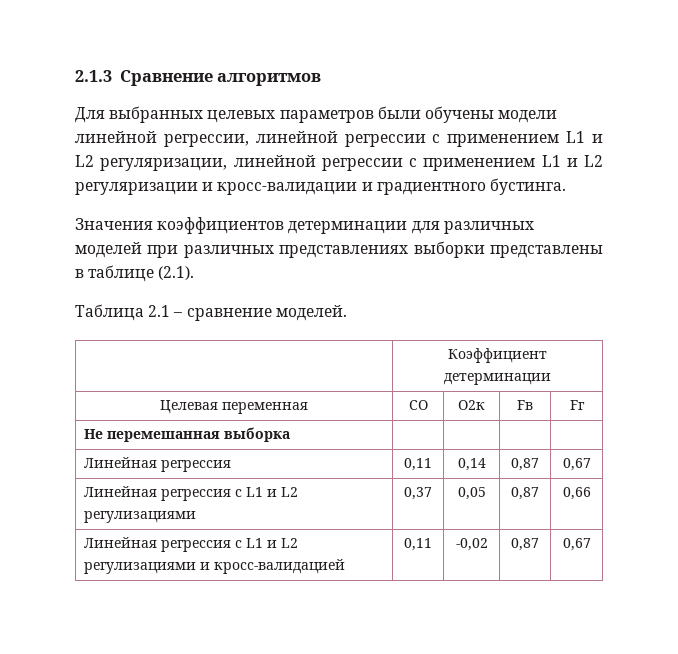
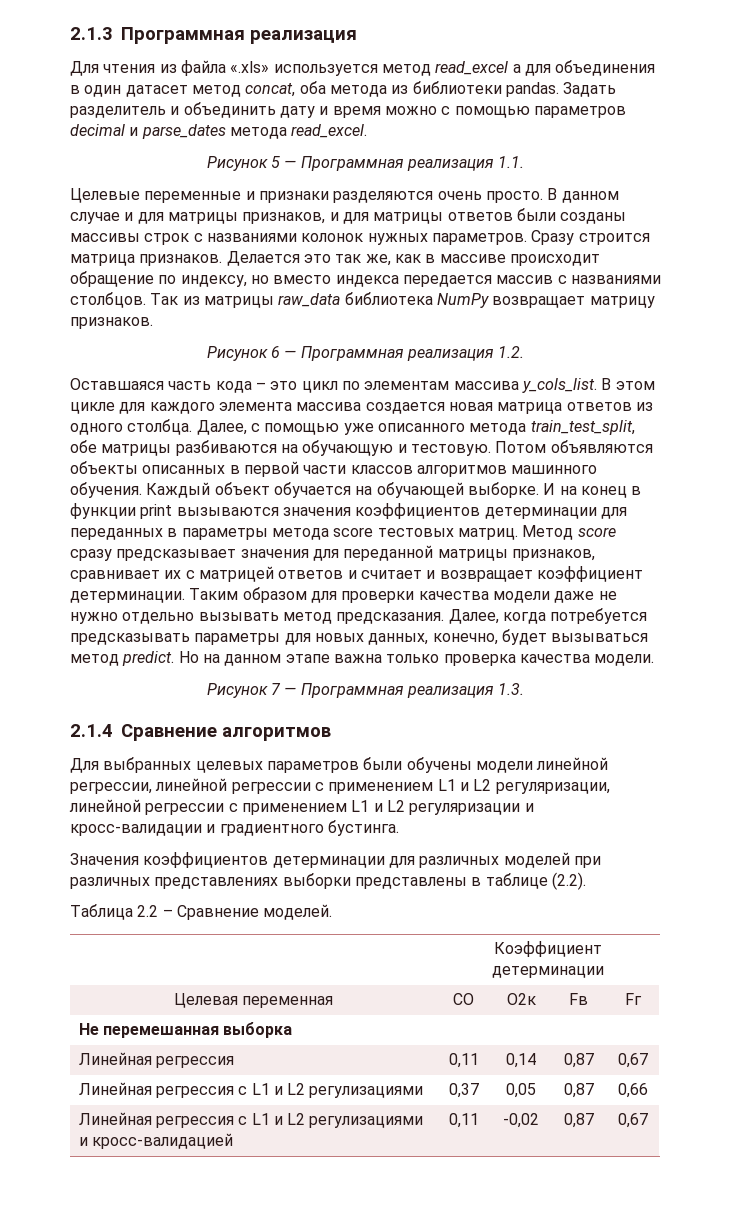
- 2.1.3 Сравнение алгоритмов
+ 2.1.3 Программная реализация
+ Для чтения из файла «.xls» используется метод read_excel а для объединения в один датасет метод concat, оба метода из библиотеки pandas. Задать разделитель и объединить дату и время можно с помощью параметров decimal и parse_dates метода read_excel.
+ Рисунок 5 — Программная реализация 1.1.
+ Целевые переменные и признаки разделяются очень просто. В данном случае и для матрицы признаков, и для матрицы ответов были созданы массивы строк с названиями колонок нужных параметров. Сразу строится матрица признаков. Делается это так же, как в массиве происходит обращение по индексу, но вместо индекса передается массив с названиями столбцов. Так из матрицы raw_data библиотека NumPy возвращает матрицу признаков.
+ Рисунок 6 — Программная реализация 1.2.
+ Оставшаяся часть кода – это цикл по элементам массива y_cols_list. В этом цикле для каждого элемента массива создается новая матрица ответов из одного столбца. Далее, с помощью уже описанного метода train_test_split, обе матрицы разбиваются на обучающую и тестовую. Потом объявляются объекты описанных в первой части классов алгоритмов машинного обучения. Каждый объект обучается на обучающей выборке. И на конец в функции print вызываются значения коэффициентов детерминации для переданных в параметры метода score тестовых матриц. Метод score сразу предсказывает значения для переданной матрицы признаков, сравнивает их с матрицей ответов и считает и возвращает коэффициент детерминации. Таким образом для проверки качества модели даже не нужно отдельно вызывать метод предсказания. Далее, когда потребуется предсказывать параметры для новых данных, конечно, будет вызываться метод predict. Но на данном этапе важна только проверка качества модели.
+ Рисунок 7 — Программная реализация 1.3.
+ 2.1.4 Сравнение алгоритмов
- Значения коэффициентов детерминации для различных моделей при различных представлениях выборки представлены в таблице (2.1).
+ Значения коэффициентов детерминации для различных моделей при различных представлениях выборки представлены в таблице (2.2).
- Таблица 2.1 – сравнение моделей.
+ Таблица 2.2 – Сравнение моделей.

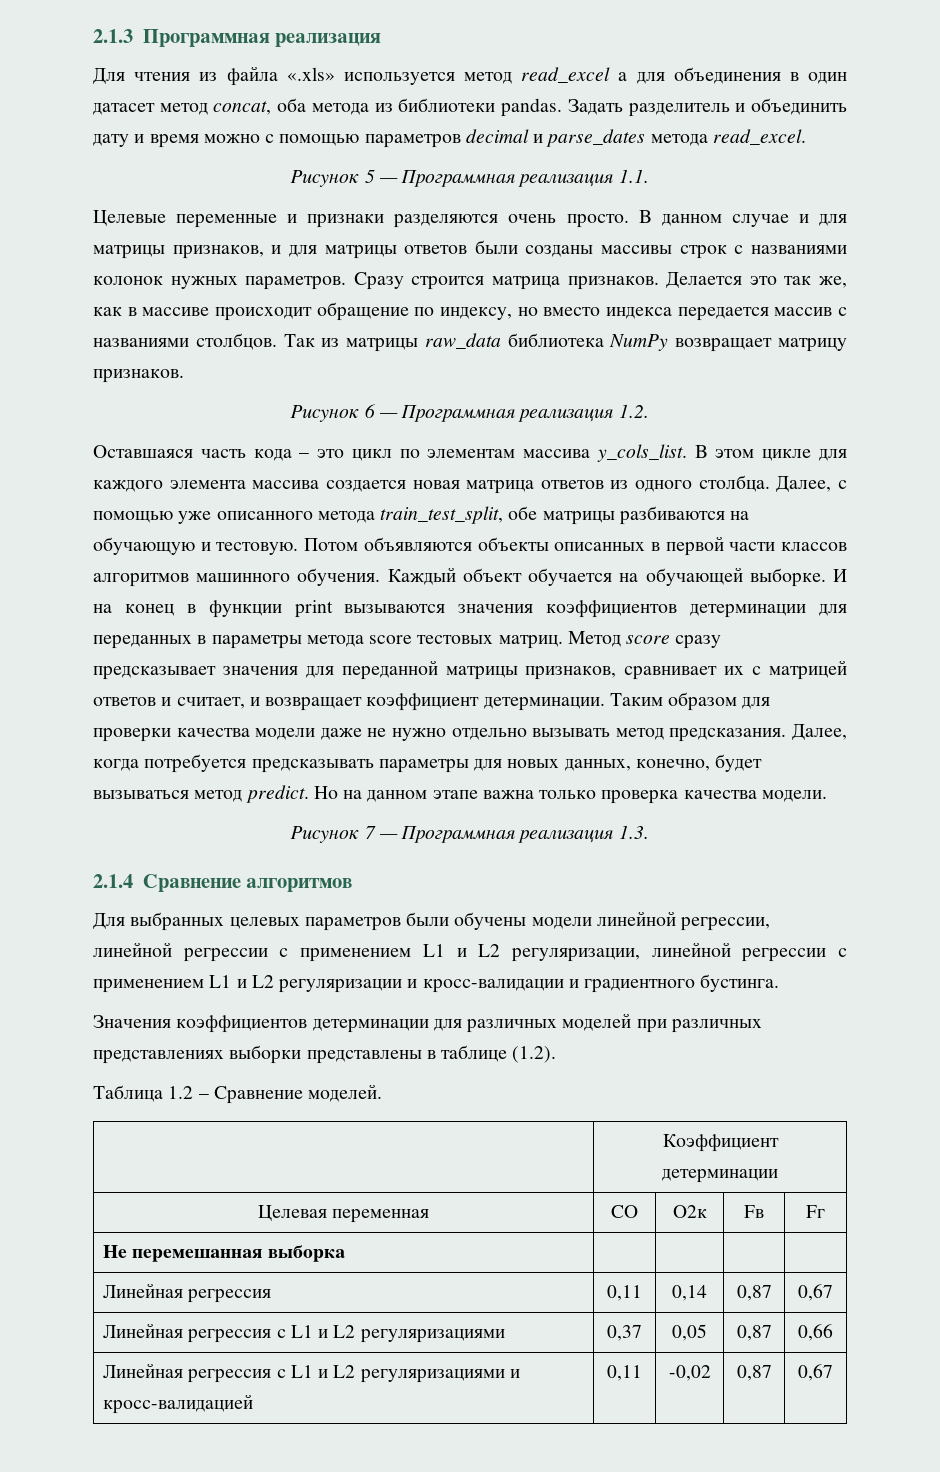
- Метод score сразу предсказывает значения для переданной матрицы признаков, сравнивает их с матрицей ответов и считает и возвращает коэффициент детерминации.
+ Метод score сразу предсказывает значения для переданной матрицы признаков, сравнивает их с матрицей ответов и считает, и возвращает коэффициент детерминации.
- Значения коэффициентов детерминации для различных моделей при различных представлениях выборки представлены в таблице (2.2).
+ Значения коэффициентов детерминации для различных моделей при различных представлениях выборки представлены в таблице (1.2).
- Таблица 2.2 – Сравнение моделей.
+ Таблица 1.2 – Сравнение моделей.
- Линейная регрессия с L1 и L2 регулизациями | 0,37 | 0,05 | 0,87 | 0,66
+ Линейная регрессия с L1 и L2 регуляризациями | 0,37 | 0,05 | 0,87 | 0,66
- Линейная регрессия с L1 и L2 регулизациями и кросс-валидацией | 0,11 | -0,02 | 0,87 | 0,67
+ Линейная регрессия с L1 и L2 регуляризациями и кросс-валидацией | 0,11 | -0,02 | 0,87 | 0,67

